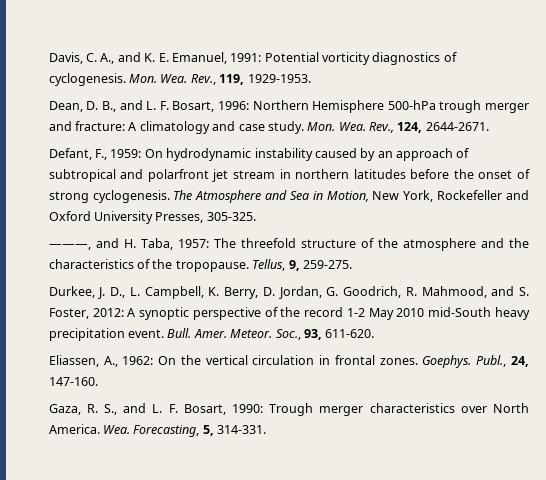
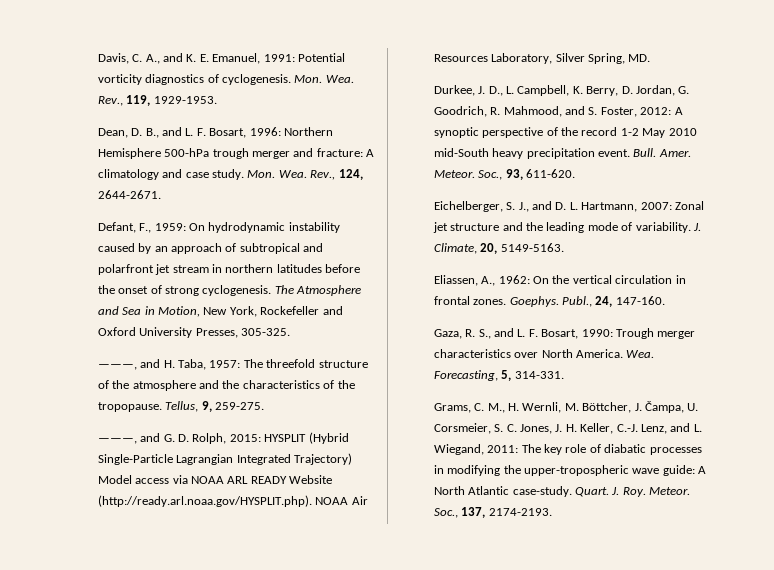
+ ———, and G. D. Rolph, 2015: HYSPLIT (Hybrid Single-Particle Lagrangian Integrated Trajectory) Model access via NOAA ARL READY Website (http://ready.arl.noaa.gov/HYSPLIT.php). NOAA Air Resources Laboratory, Silver Spring, MD.
+ Eichelberger, S. J., and D. L. Hartmann, 2007: Zonal jet structure and the leading mode of variability. J. Climate, 20, 5149-5163.
+ Grams, C. M., H. Wernli, M. Böttcher, J. Čampa, U. Corsmeier, S. C. Jones, J. H. Keller, C.-J. Lenz, and L. Wiegand, 2011: The key role of diabatic processes in modifying the upper-tropospheric wave guide: A North Atlantic case-study. Quart. J. Roy. Meteor. Soc., 137, 2174-2193.

